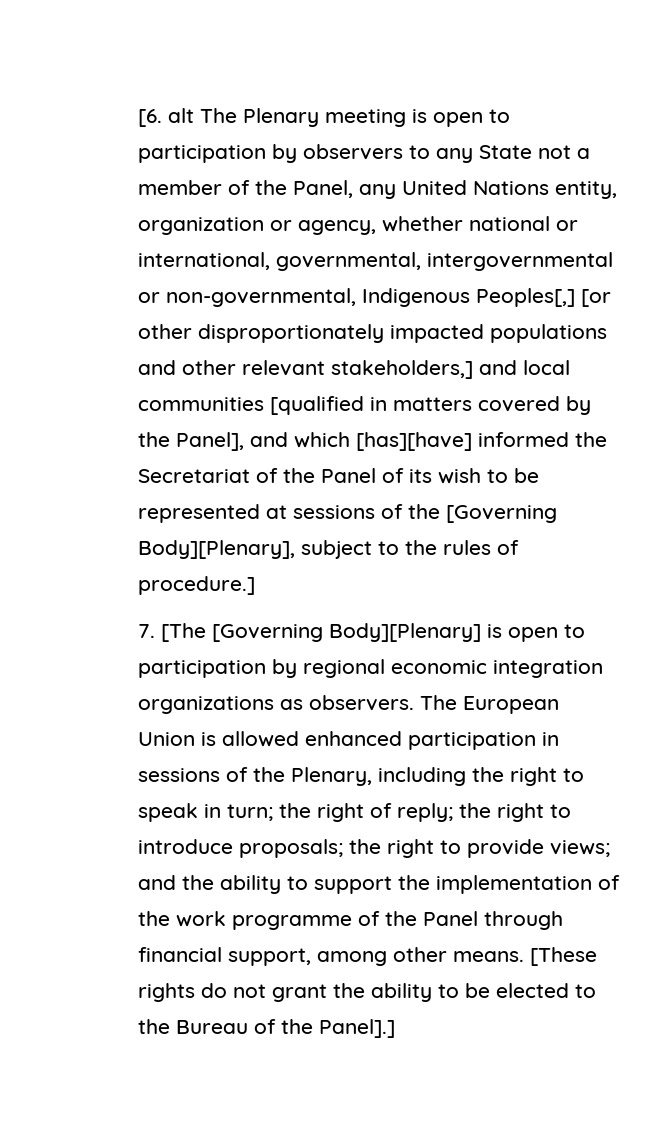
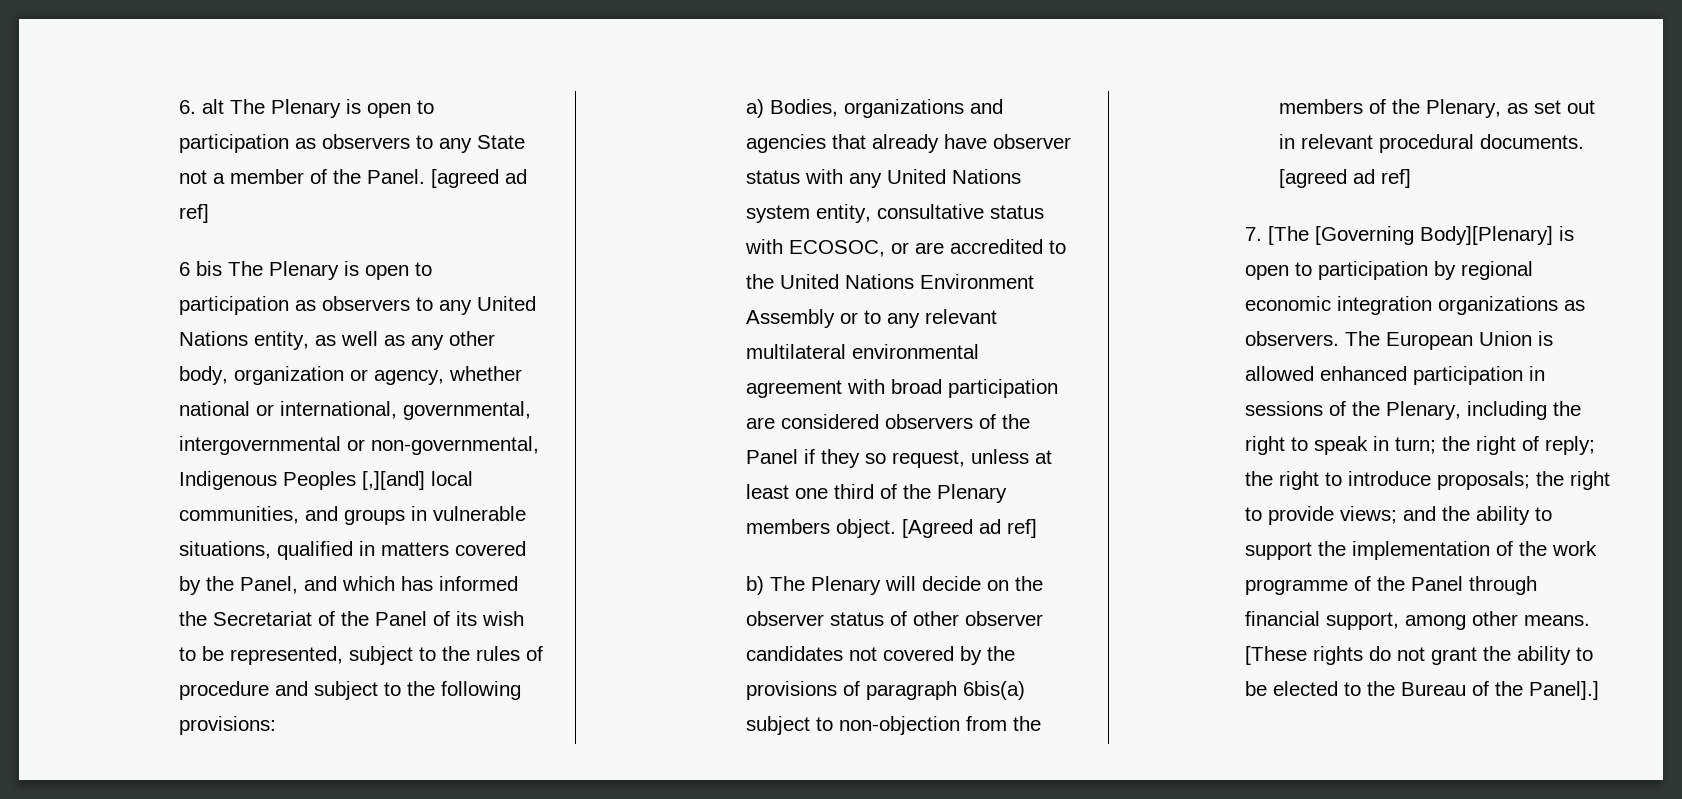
- [6. alt The Plenary meeting is open to participation by observers to any State not a member of the Panel, any United Nations entity, organization or agency, whether national or international, governmental, intergovernmental or non-governmental, Indigenous Peoples[,] [or other disproportionately impacted populations and other relevant stakeholders,] and local communities [qualified in matters covered by the Panel], and which [has][have] informed the Secretariat of the Panel of its wish to be represented at sessions of the [Governing Body][Plenary], subject to the rules of procedure.]
+ 6. alt The Plenary is open to participation as observers to any State not a member of the Panel. [agreed ad ref]
+ 6 bis The Plenary is open to participation as observers to any United Nations entity, as well as any other body, organization or agency, whether national or international, governmental, intergovernmental or non-governmental, Indigenous Peoples [,][and] local communities, and groups in vulnerable situations, qualified in matters covered by the Panel, and which has informed the Secretariat of the Panel of its wish to be represented, subject to the rules of procedure and subject to the following provisions:
+ a) Bodies, organizations and agencies that already have observer status with any United Nations system entity, consultative status with ECOSOC, or are accredited to the United Nations Environment Assembly or to any relevant multilateral environmental agreement with broad participation are considered observers of the Panel if they so request, unless at least one third of the Plenary members object. [Agreed ad ref]
+ b) The Plenary will decide on the observer status of other observer candidates not covered by the provisions of paragraph 6bis(a) subject to non-objection from the members of the Plenary, as set out in relevant procedural documents. [agreed ad ref]

